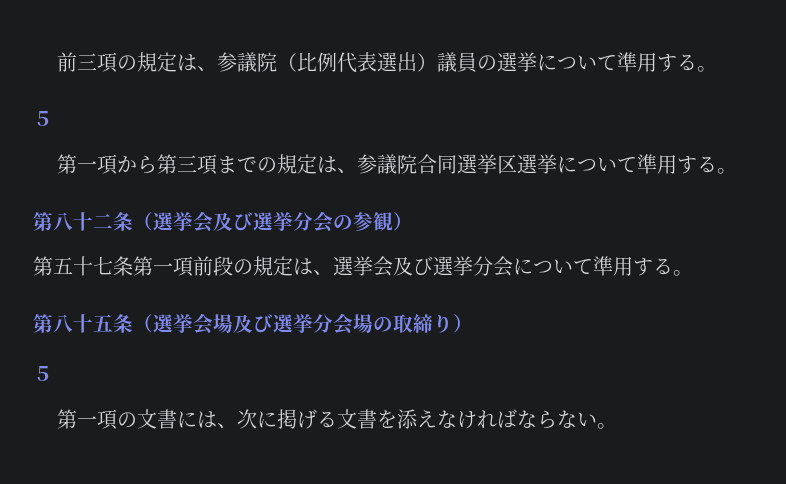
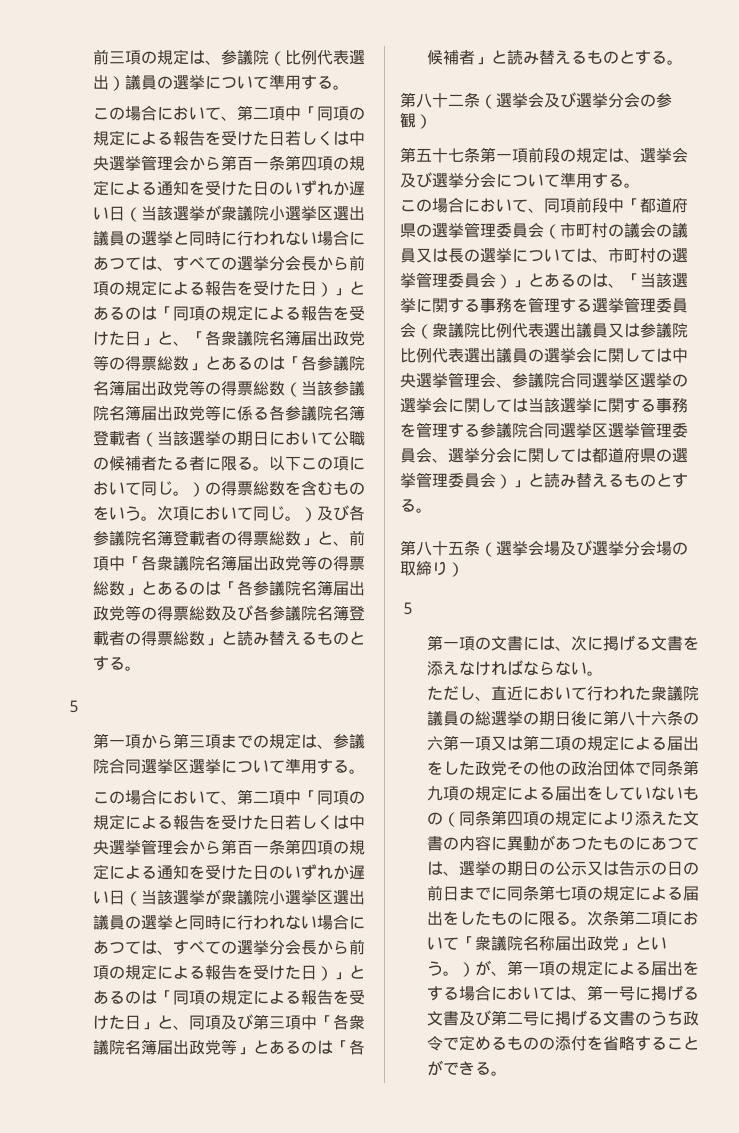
+ この場合において、第二項中「同項の規定による報告を受けた日若しくは中央選挙管理会から第百一条第四項の規定による通知を受けた日のいずれか遅い日（当該選挙が衆議院小選挙区選出議員の選挙と同時に行われない場合にあつては、すべての選挙分会長から前項の規定による報告を受けた日）」とあるのは「同項の規定による報告を受けた日」と、「各衆議院名簿届出政党等の得票総数」とあるのは「各参議院名簿届出政党等の得票総数（当該参議院名簿届出政党等に係る各参議院名簿登載者（当該選挙の期日において公職の候補者たる者に限る。以下この項において同じ。）の得票総数を含むものをいう。次項において同じ。）及び各参議院名簿登載者の得票総数」と、前項中「各衆議院名簿届出政党等の得票総数」とあるのは「各参議院名簿届出政党等の得票総数及び各参議院名簿登載者の得票総数」と読み替えるものとする。
+ この場合において、第二項中「同項の規定による報告を受けた日若しくは中央選挙管理会から第百一条第四項の規定による通知を受けた日のいずれか遅い日（当該選挙が衆議院小選挙区選出議員の選挙と同時に行われない場合にあつては、すべての選挙分会長から前項の規定による報告を受けた日）」とあるのは「同項の規定による報告を受けた日」と、同項及び第三項中「各衆議院名簿届出政党等」とあるのは「各候補者」と読み替えるものとする。
+ この場合において、同項前段中「都道府県の選挙管理委員会（市町村の議会の議員又は長の選挙については、市町村の選挙管理委員会）」とあるのは、「当該選挙に関する事務を管理する選挙管理委員会（衆議院比例代表選出議員又は参議院比例代表選出議員の選挙会に関しては中央選挙管理会、参議院合同選挙区選挙の選挙会に関しては当該選挙に関する事務を管理する参議院合同選挙区選挙管理委員会、選挙分会に関しては都道府県の選挙管理委員会）」と読み替えるものとする。
+ ただし、直近において行われた衆議院議員の総選挙の期日後に第八十六条の六第一項又は第二項の規定による届出をした政党その他の政治団体で同条第九項の規定による届出をしていないもの（同条第四項の規定により添えた文書の内容に異動があつたものにあつては、選挙の期日の公示又は告示の日の前日までに同条第七項の規定による届出をしたものに限る。次条第二項において「衆議院名称届出政党」という。）が、第一項の規定による届出をする場合においては、第一号に掲げる文書及び第二号に掲げる文書のうち政令で定めるものの添付を省略することができる。

